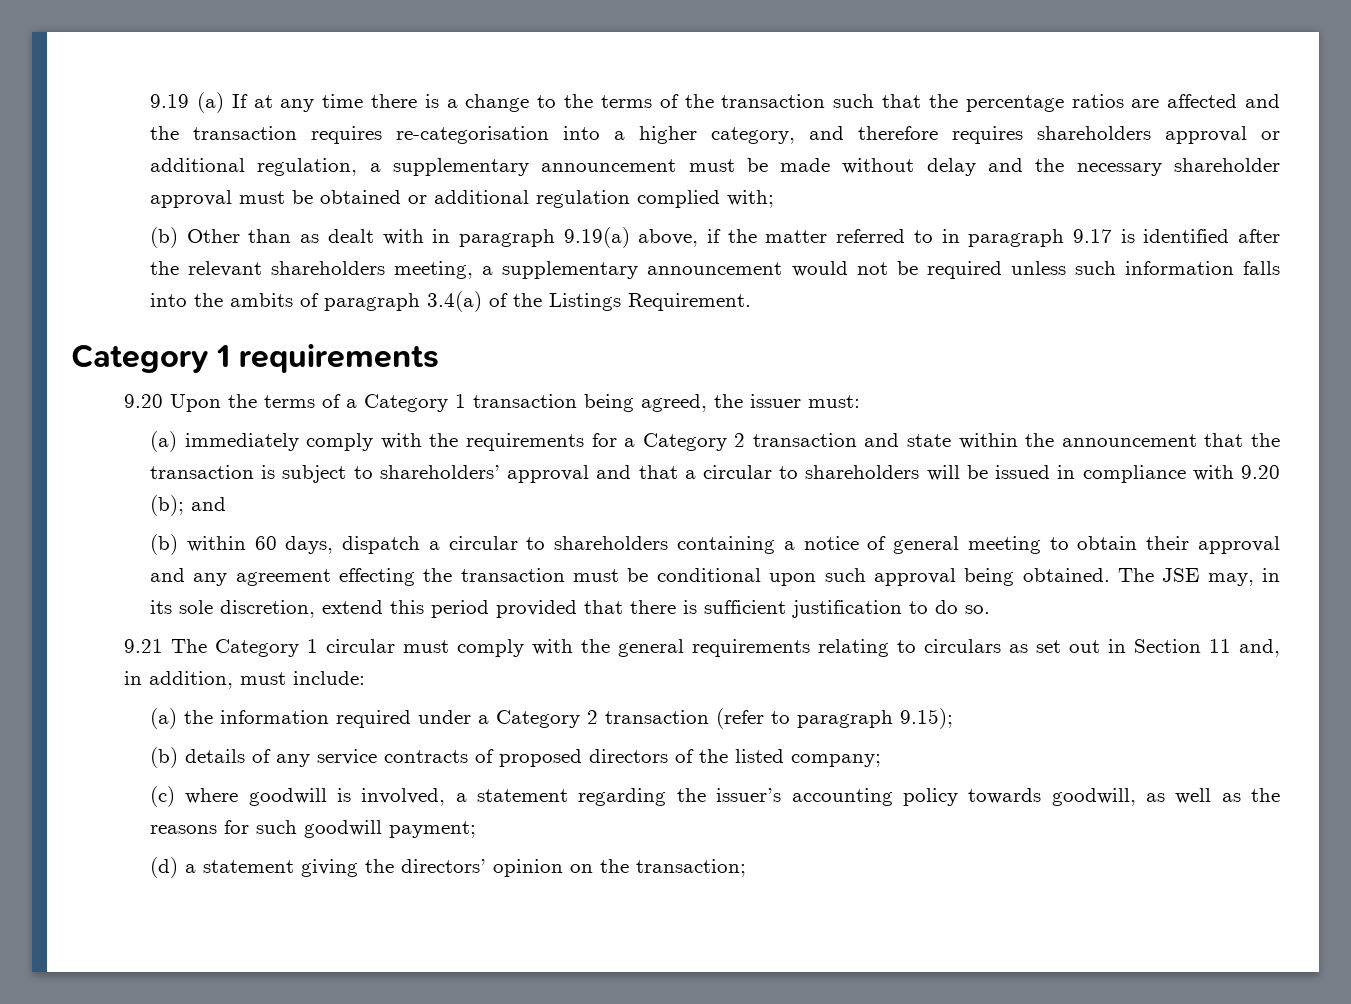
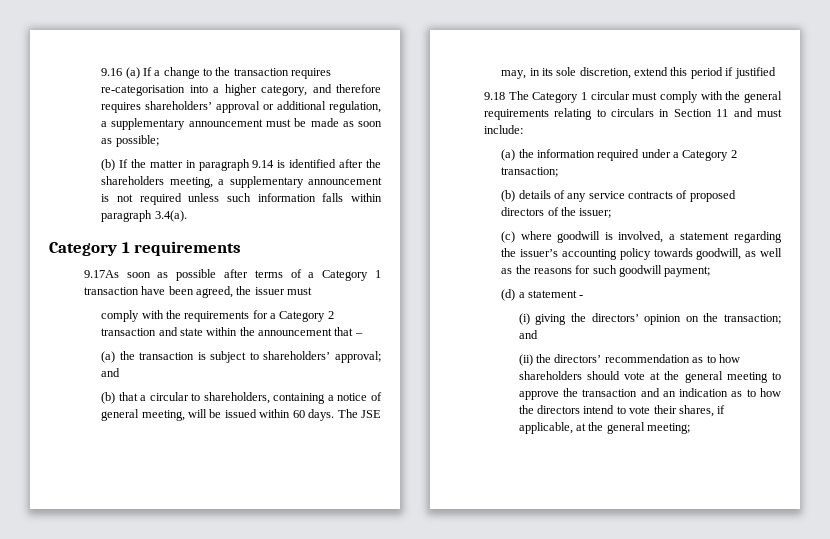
- 9.19 (a) If at any time there is a change to the terms of the transaction such that the percentage ratios are affected and the transaction requires re-categorisation into a higher category, and therefore requires shareholders approval or additional regulation, a supplementary announcement must be made without delay and the necessary shareholder approval must be obtained or additional regulation complied with;
- (b) Other than as dealt with in paragraph 9.19(a) above, if the matter referred to in paragraph 9.17 is identified after the relevant shareholders meeting, a supplementary announcement would not be required unless such information falls into the ambits of paragraph 3.4(a) of the Listings Requirement.
+ 9.16 (a) If a change to the transaction requires re-categorisation into a higher category, and therefore requires shareholders’ approval or additional regulation, a supplementary announcement must be made as soon as possible;
+ (b) If the matter in paragraph 9.14 is identified after the shareholders meeting, a supplementary announcement is not required unless such information falls within paragraph 3.4(a).
  Category 1 requirements
- 9.20 Upon the terms of a Category 1 transaction being agreed, the issuer must:
- (a) immediately comply with the requirements for a Category 2 transaction and state within the announcement that the transaction is subject to shareholders’ approval and that a circular to shareholders will be issued in compliance with 9.20 (b); and
- (b) within 60 days, dispatch a circular to shareholders containing a notice of general meeting to obtain their approval and any agreement effecting the transaction must be conditional upon such approval being obtained.
+ 9.17As soon as possible after terms of a Category 1 transaction have been agreed, the issuer must
+ comply with the requirements for a Category 2 transaction and state within the announcement that –
+ (a) the transaction is subject to shareholders’ approval; and
+ (b) that a circular to shareholders, containing a notice of general meeting, will be issued within 60 days.
- The JSE may, in its sole discretion, extend this period provided that there is sufficient justification to do so.
- 9.21 The Category 1 circular must comply with the general requirements relating to circulars as set out in Section 11 and, in addition, must include:
+ The JSE may, in its sole discretion, extend this period if justified
+ 9.18 The Category 1 circular must comply with the general requirements relating to circulars in Section 11 and must include:
- (a) the information required under a Category 2 transaction (refer to paragraph 9.15);
+ (a) the information required under a Category 2 transaction;
- (b) details of any service contracts of proposed directors of the listed company;
+ (b) details of any service contracts of proposed directors of the issuer;
- (d) a statement giving the directors’ opinion on the transaction;
+ (d) a statement -
+ (i) giving the directors’ opinion on the transaction; and
+ (ii) the directors’ recommendation as to how shareholders should vote at the general meeting to approve the transaction and an indication as to how the directors intend to vote their shares, if applicable, at the general meeting;

